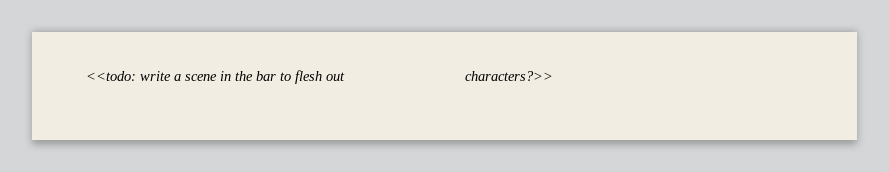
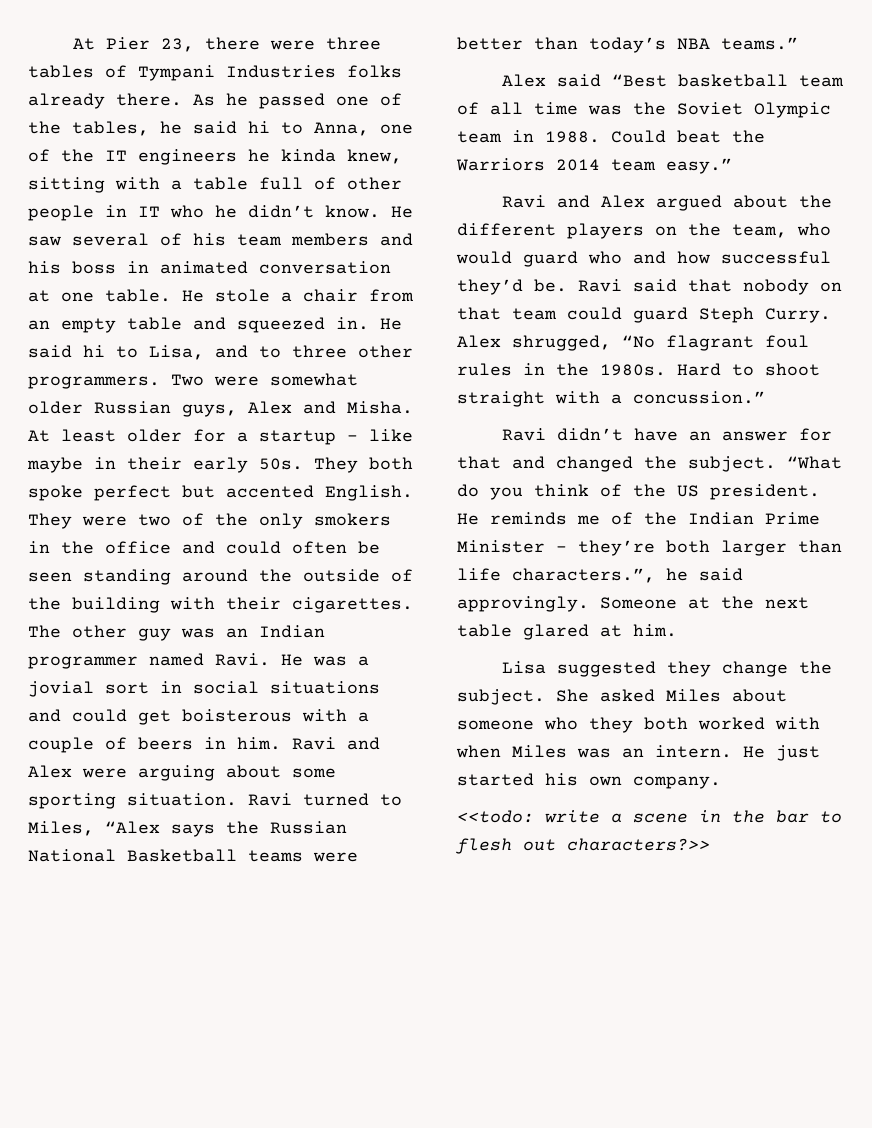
+ At Pier 23, there were three tables of Tympani Industries folks already there. As he passed one of the tables, he said hi to Anna, one of the IT engineers he kinda knew, sitting with a table full of other people in IT who he didn’t know. He saw several of his team members and his boss in animated conversation at one table. He stole a chair from an empty table and squeezed in. He said hi to Lisa, and to three other programmers. Two were somewhat older Russian guys, Alex and Misha. At least older for a startup – like maybe in their early 50s. They both spoke perfect but accented English. They were two of the only smokers in the office and could often be seen standing around the outside of the building with their cigarettes. The other guy was an Indian programmer named Ravi. He was a jovial sort in social situations and could get boisterous with a couple of beers in him. Ravi and Alex were arguing about some sporting situation. Ravi turned to Miles, “Alex says the Russian National Basketball teams were better than today’s NBA teams.”
+ Alex said “Best basketball team of all time was the Soviet Olympic team in 1988. Could beat the Warriors 2014 team easy.”
+ Ravi and Alex argued about the different players on the team, who would guard who and how successful they’d be. Ravi said that nobody on that team could guard Steph Curry. Alex shrugged, “No flagrant foul rules in the 1980s. Hard to shoot straight with a concussion.”
+ Ravi didn’t have an answer for that and changed the subject. “What do you think of the US president. He reminds me of the Indian Prime Minister – they’re both larger than life characters.”, he said approvingly. Someone at the next table glared at him.
+ Lisa suggested they change the subject. She asked Miles about someone who they both worked with when Miles was an intern. He just started his own company.

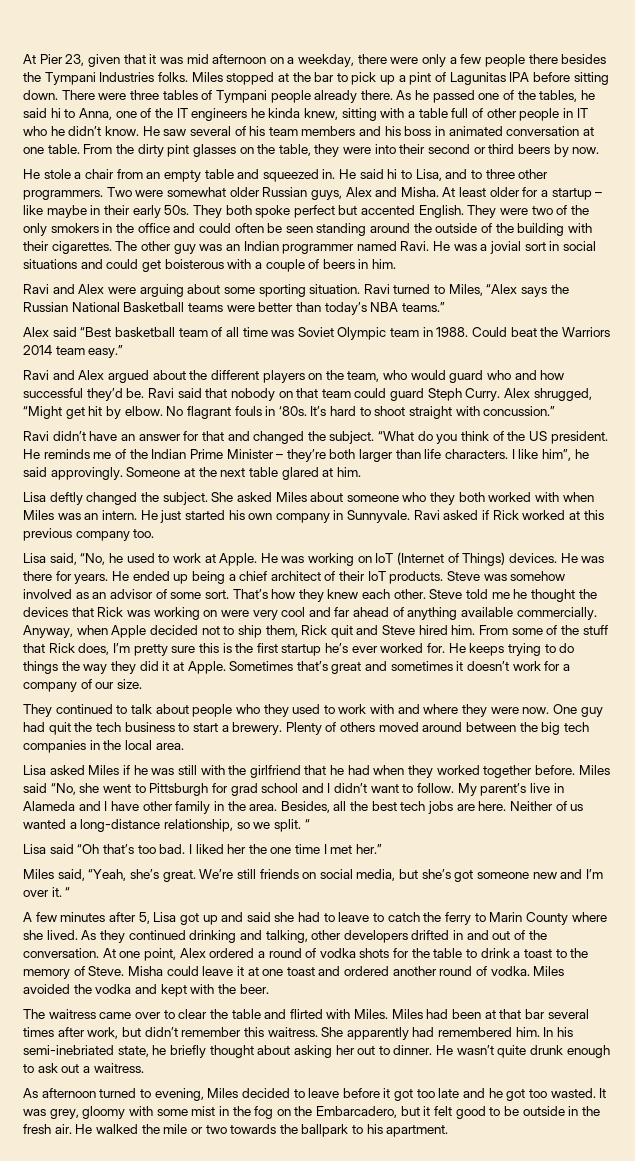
- At Pier 23, there were three tables of Tympani Industries folks already there.
+ At Pier 23, given that it was mid afternoon on a weekday, there were only a few people there besides the Tympani Industries folks. Miles stopped at the bar to pick up a pint of Lagunitas IPA before sitting down. There were three tables of Tympani people already there.
- He saw several of his team members and his boss in animated conversation at one table. He stole a chair from an empty table and squeezed in.
+ He saw several of his team members and his boss in animated conversation at one table. From the dirty pint glasses on the table, they were into their second or third beers by now.
+ He stole a chair from an empty table and squeezed in.
- He was a jovial sort in social situations and could get boisterous with a couple of beers in him. Ravi and Alex were arguing about some sporting situation.
+ He was a jovial sort in social situations and could get boisterous with a couple of beers in him.
+ Ravi and Alex were arguing about some sporting situation.
- Alex said “Best basketball team of all time was the Soviet Olympic team in 1988.
+ Alex said “Best basketball team of all time was Soviet Olympic team in 1988.
- Alex shrugged, “No flagrant foul rules in the 1980s. Hard to shoot straight with a concussion.”
+ Alex shrugged, “Might get hit by elbow. No flagrant fouls in ‘80s. It’s hard to shoot straight with concussion.”
- He reminds me of the Indian Prime Minister – they’re both larger than life characters.”, he said approvingly.
+ He reminds me of the Indian Prime Minister – they’re both larger than life characters. I like him”, he said approvingly.
- Lisa suggested they change the subject.
+ Lisa deftly changed the subject.
- He just started his own company.
- <<todo: write a scene in the bar to flesh out characters?>>
+ He just started his own company in Sunnyvale. Ravi asked if Rick worked at this previous company too.
+ Lisa said, “No, he used to work at Apple. He was working on IoT (Internet of Things) devices. He was there for years. He ended up being a chief architect of their IoT products. Steve was somehow involved as an advisor of some sort. That’s how they knew each other. Steve told me he thought the devices that Rick was working on were very cool and far ahead of anything available commercially. Anyway, when Apple decided not to ship them, Rick quit and Steve hired him. From some of the stuff that Rick does, I’m pretty sure this is the first startup he’s ever worked for. He keeps trying to do things the way they did it at Apple. Sometimes that’s great and sometimes it doesn’t work for a company of our size.
+ They continued to talk about people who they used to work with and where they were now. One guy had quit the tech business to start a brewery. Plenty of others moved around between the big tech companies in the local area.
+ Lisa asked Miles if he was still with the girlfriend that he had when they worked together before. Miles said “No, she went to Pittsburgh for grad school and I didn’t want to follow. My parent’s live in Alameda and I have other family in the area. Besides, all the best tech jobs are here. Neither of us wanted a long-distance relationship, so we split. “
+ Lisa said “Oh that’s too bad. I liked her the one time I met her.”
+ Miles said, “Yeah, she’s great. We’re still friends on social media, but she’s got someone new and I’m over it. “
+ A few minutes after 5, Lisa got up and said she had to leave to catch the ferry to Marin County where she lived. As they continued drinking and talking, other developers drifted in and out of the conversation. At one point, Alex ordered a round of vodka shots for the table to drink a toast to the memory of Steve. Misha could leave it at one toast and ordered another round of vodka. Miles avoided the vodka and kept with the beer.
+ The waitress came over to clear the table and flirted with Miles. Miles had been at that bar several times after work, but didn’t remember this waitress. She apparently had remembered him. In his semi-inebriated state, he briefly thought about asking her out to dinner. He wasn’t quite drunk enough to ask out a waitress.
+ As afternoon turned to evening, Miles decided to leave before it got too late and he got too wasted. It was grey, gloomy with some mist in the fog on the Embarcadero, but it felt good to be outside in the fresh air. He walked the mile or two towards the ballpark to his apartment.

